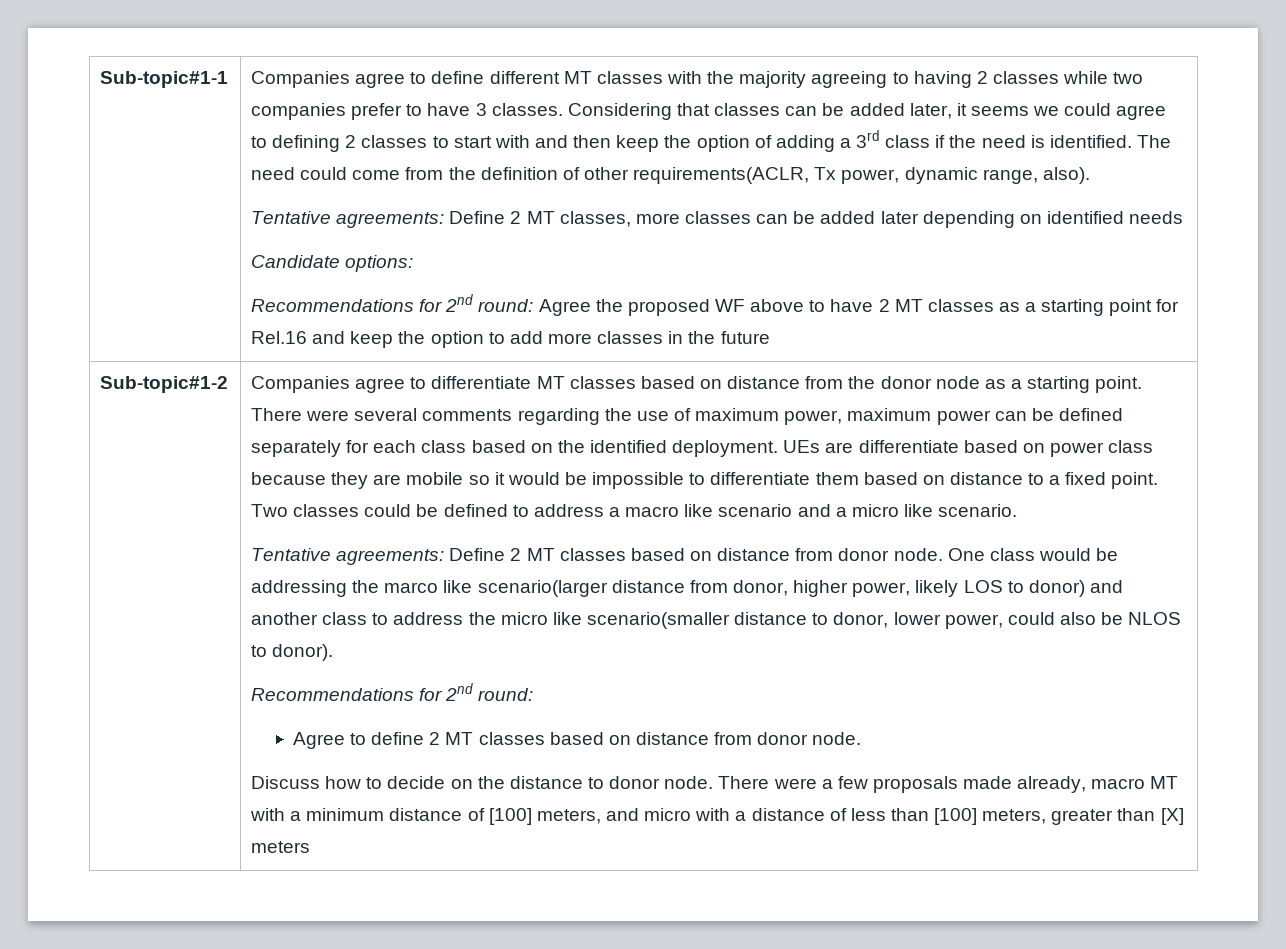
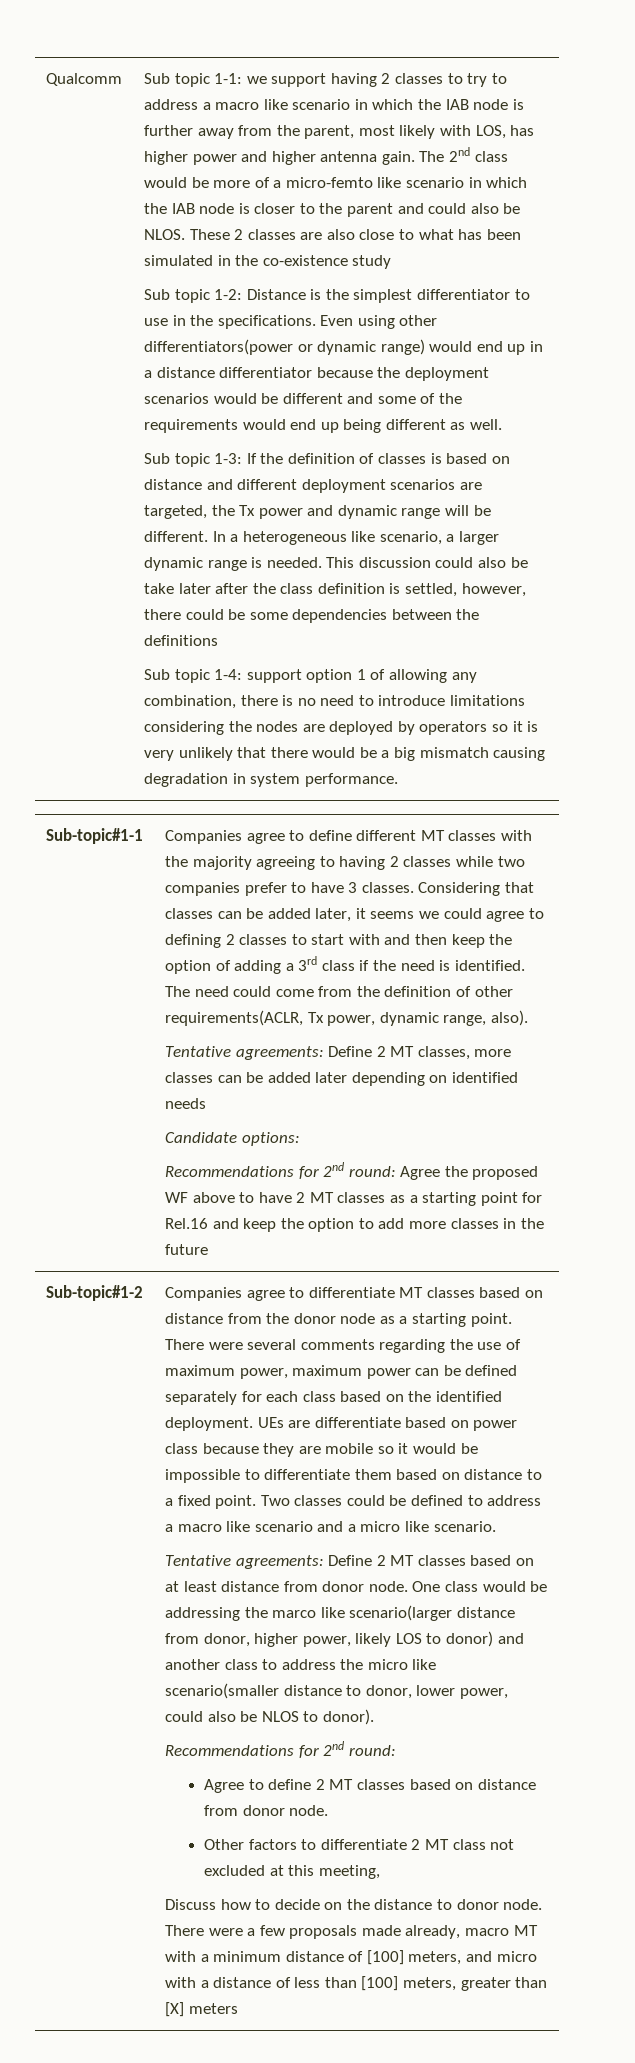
+ Qualcomm | Sub topic 1-1: we support having 2 classes to try to address a macro like scenario in which the IAB node is further away from the parent, most likely with LOS, has higher power and higher antenna gain. The 2nd class would be more of a micro-femto like scenario in which the IAB node is closer to the parent and could also be NLOS. These 2 classes are also close to what has been simulated in the co-existence study
+ Sub topic 1-2: Distance is the simplest differentiator to use in the specifications. Even using other differentiators(power or dynamic range) would end up in a distance differentiator because the deployment scenarios would be different and some of the requirements would end up being different as well.
+ Sub topic 1-3: If the definition of classes is based on distance and different deployment scenarios are targeted, the Tx power and dynamic range will be different. In a heterogeneous like scenario, a larger dynamic range is needed. This discussion could also be take later after the class definition is settled, however, there could be some dependencies between the definitions
+ Sub topic 1-4: support option 1 of allowing any combination, there is no need to introduce limitations considering the nodes are deployed by operators so it is very unlikely that there would be a big mismatch causing degradation in system performance.
- Tentative agreements: Define 2 MT classes based on distance from donor node.
+ Tentative agreements: Define 2 MT classes based on at least distance from donor node.
+ Other factors to differentiate 2 MT class not excluded at this meeting,

